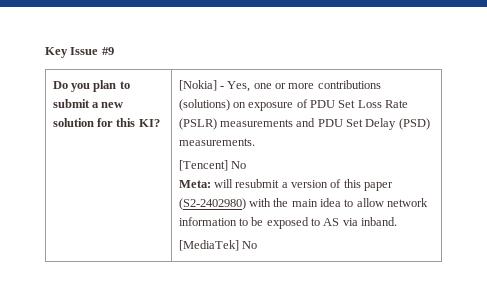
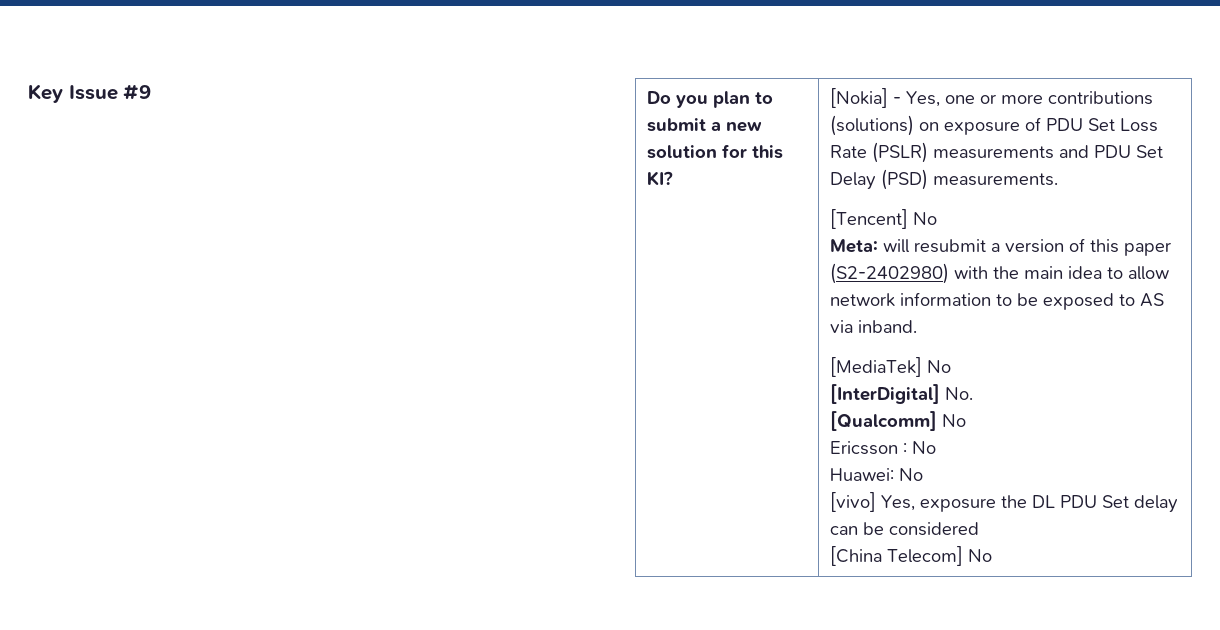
+ [InterDigital] No.
+ [Qualcomm] No
+ Ericsson : No
+ Huawei: No
+ [vivo] Yes, exposure the DL PDU Set delay can be considered
+ [China Telecom] No

